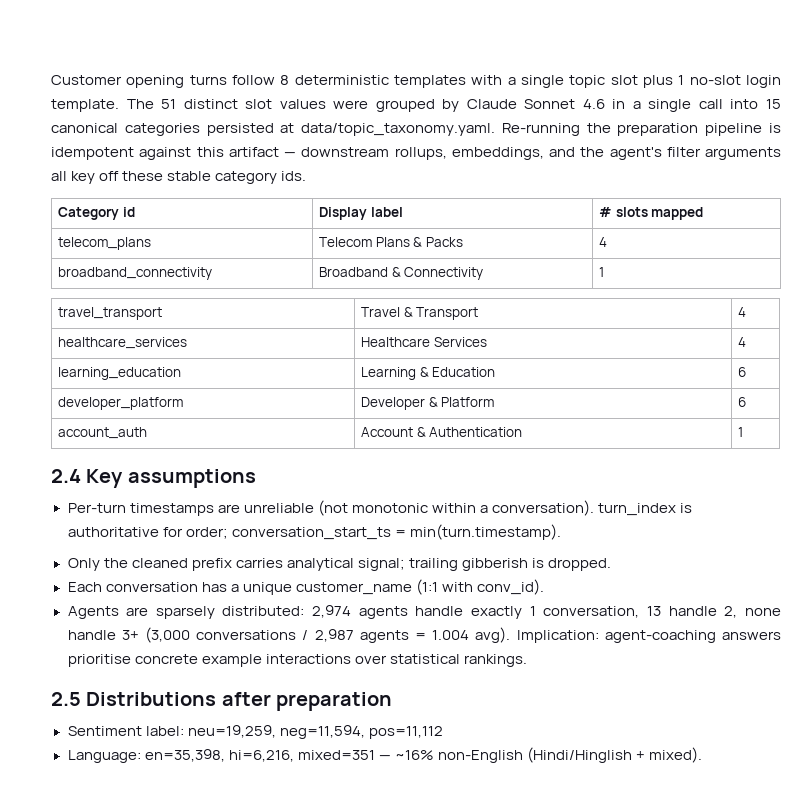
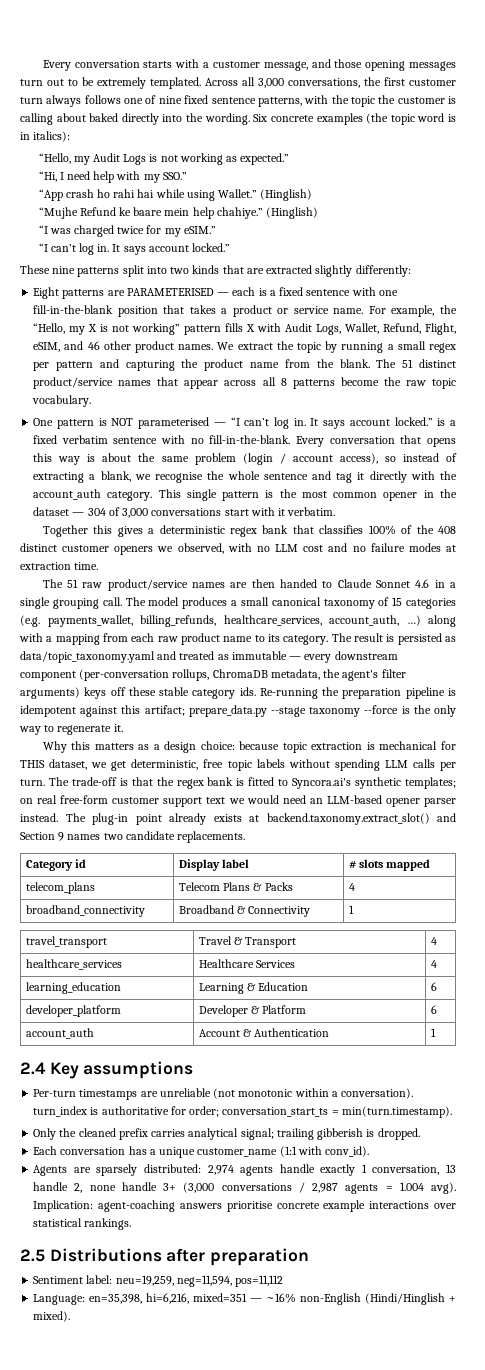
- Customer opening turns follow 8 deterministic templates with a single topic slot plus 1 no-slot login template. The 51 distinct slot values were grouped by Claude Sonnet 4.6 in a single call into 15 canonical categories persisted at data/topic_taxonomy.yaml. Re-running the preparation pipeline is idempotent against this artifact — downstream rollups, embeddings, and the agent's filter arguments all key off these stable category ids.
+ Every conversation starts with a customer message, and those opening messages turn out to be extremely templated. Across all 3,000 conversations, the first customer turn always follows one of nine fixed sentence patterns, with the topic the customer is calling about baked directly into the wording. Six concrete examples (the topic word is in italics):
+ “Hello, my Audit Logs is not working as expected.”
+ “Hi, I need help with my SSO.”
+ “App crash ho rahi hai while using Wallet.” (Hinglish)
+ “Mujhe Refund ke baare mein help chahiye.” (Hinglish)
+ “I was charged twice for my eSIM.”
+ “I can’t log in. It says account locked.”
+ These nine patterns split into two kinds that are extracted slightly differently:
+ Eight patterns are PARAMETERISED — each is a fixed sentence with one fill-in-the-blank position that takes a product or service name. For example, the “Hello, my X is not working” pattern fills X with Audit Logs, Wallet, Refund, Flight, eSIM, and 46 other product names. We extract the topic by running a small regex per pattern and capturing the product name from the blank. The 51 distinct product/service names that appear across all 8 patterns become the raw topic vocabulary.
+ One pattern is NOT parameterised — “I can’t log in. It says account locked.” is a fixed verbatim sentence with no fill-in-the-blank. Every conversation that opens this way is about the same problem (login / account access), so instead of extracting a blank, we recognise the whole sentence and tag it directly with the account_auth category. This single pattern is the most common opener in the dataset — 304 of 3,000 conversations start with it verbatim.
+ Together this gives a deterministic regex bank that classifies 100% of the 408 distinct customer openers we observed, with no LLM cost and no failure modes at extraction time.
+ The 51 raw product/service names are then handed to Claude Sonnet 4.6 in a single grouping call. The model produces a small canonical taxonomy of 15 categories (e.g. payments_wallet, billing_refunds, healthcare_services, account_auth, …) along with a mapping from each raw product name to its category. The result is persisted as data/topic_taxonomy.yaml and treated as immutable — every downstream component (per-conversation rollups, ChromaDB metadata, the agent's filter arguments) keys off these stable category ids. Re-running the preparation pipeline is idempotent against this artifact; prepare_data.py --stage taxonomy --force is the only way to regenerate it.
+ Why this matters as a design choice: because topic extraction is mechanical for THIS dataset, we get deterministic, free topic labels without spending LLM calls per turn. The trade-off is that the regex bank is fitted to Syncora.ai's synthetic templates; on real free-form customer support text we would need an LLM-based opener parser instead. The plug-in point already exists at backend.taxonomy.extract_slot() and Section 9 names two candidate replacements.

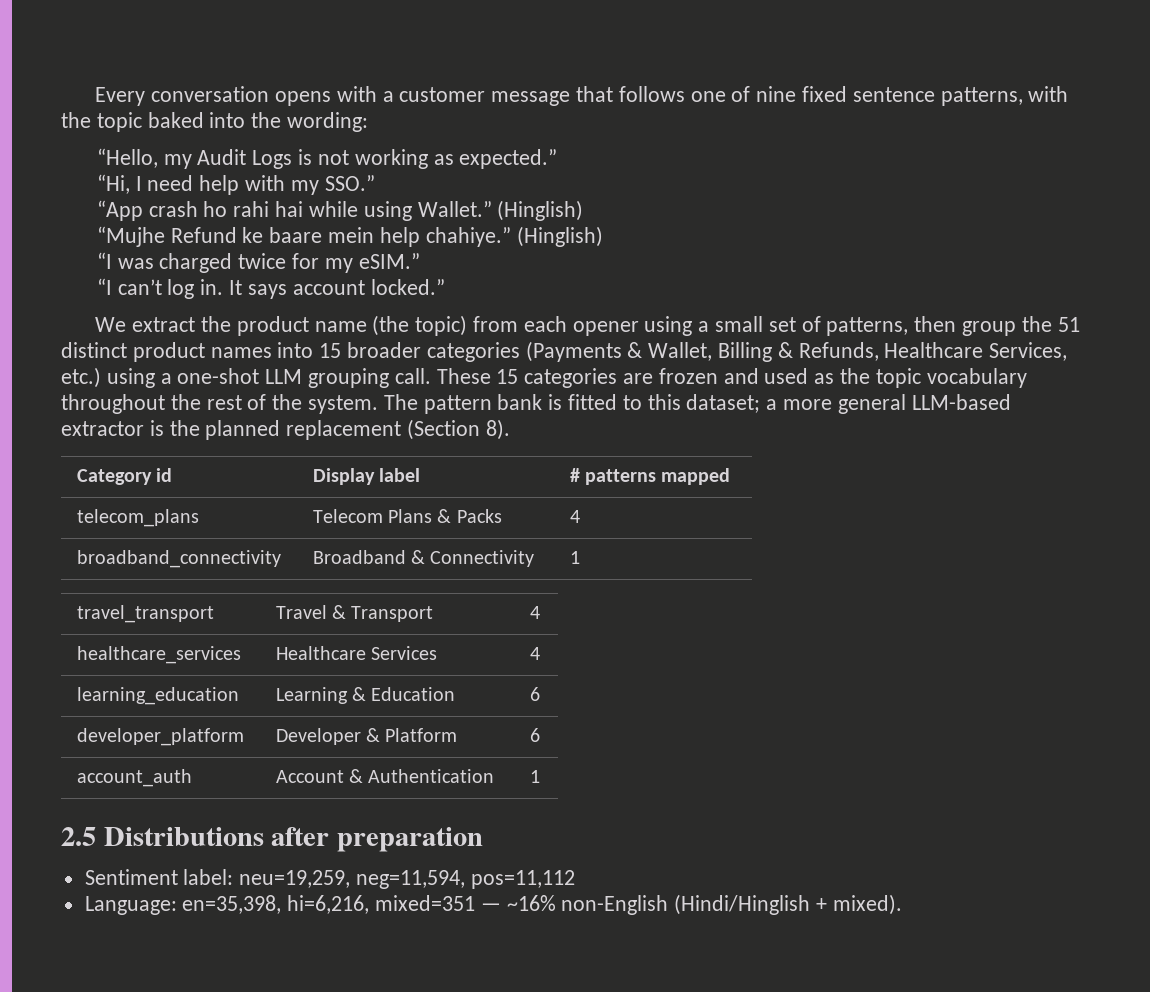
- Every conversation starts with a customer message, and those opening messages turn out to be extremely templated. Across all 3,000 conversations, the first customer turn always follows one of nine fixed sentence patterns, with the topic the customer is calling about baked directly into the wording. Six concrete examples (the topic word is in italics):
+ Every conversation opens with a customer message that follows one of nine fixed sentence patterns, with the topic baked into the wording:
- These nine patterns split into two kinds that are extracted slightly differently:
- Eight patterns are PARAMETERISED — each is a fixed sentence with one fill-in-the-blank position that takes a product or service name. For example, the “Hello, my X is not working” pattern fills X with Audit Logs, Wallet, Refund, Flight, eSIM, and 46 other product names. We extract the topic by running a small regex per pattern and capturing the product name from the blank. The 51 distinct product/service names that appear across all 8 patterns become the raw topic vocabulary.
- One pattern is NOT parameterised — “I can’t log in. It says account locked.” is a fixed verbatim sentence with no fill-in-the-blank. Every conversation that opens this way is about the same problem (login / account access), so instead of extracting a blank, we recognise the whole sentence and tag it directly with the account_auth category. This single pattern is the most common opener in the dataset — 304 of 3,000 conversations start with it verbatim.
- Together this gives a deterministic regex bank that classifies 100% of the 408 distinct customer openers we observed, with no LLM cost and no failure modes at extraction time.
- The 51 raw product/service names are then handed to Claude Sonnet 4.6 in a single grouping call. The model produces a small canonical taxonomy of 15 categories (e.g. payments_wallet, billing_refunds, healthcare_services, account_auth, …) along with a mapping from each raw product name to its category. The result is persisted as data/topic_taxonomy.yaml and treated as immutable — every downstream component (per-conversation rollups, ChromaDB metadata, the agent's filter arguments) keys off these stable category ids. Re-running the preparation pipeline is idempotent against this artifact; prepare_data.py --stage taxonomy --force is the only way to regenerate it.
- Why this matters as a design choice: because topic extraction is mechanical for THIS dataset, we get deterministic, free topic labels without spending LLM calls per turn. The trade-off is that the regex bank is fitted to Syncora.ai's synthetic templates; on real free-form customer support text we would need an LLM-based opener parser instead. The plug-in point already exists at backend.taxonomy.extract_slot() and Section 9 names two candidate replacements.
+ We extract the product name (the topic) from each opener using a small set of patterns, then group the 51 distinct product names into 15 broader categories (Payments & Wallet, Billing & Refunds, Healthcare Services, etc.) using a one-shot LLM grouping call. These 15 categories are frozen and used as the topic vocabulary throughout the rest of the system. The pattern bank is fitted to this dataset; a more general LLM-based extractor is the planned replacement (Section 8).
- Category id | Display label | # slots mapped
+ Category id | Display label | # patterns mapped
- 2.4 Key assumptions
- Per-turn timestamps are unreliable (not monotonic within a conversation). turn_index is authoritative for order; conversation_start_ts = min(turn.timestamp).
- Only the cleaned prefix carries analytical signal; trailing gibberish is dropped.
- Each conversation has a unique customer_name (1:1 with conv_id).
- Agents are sparsely distributed: 2,974 agents handle exactly 1 conversation, 13 handle 2, none handle 3+ (3,000 conversations / 2,987 agents = 1.004 avg). Implication: agent-coaching answers prioritise concrete example interactions over statistical rankings.

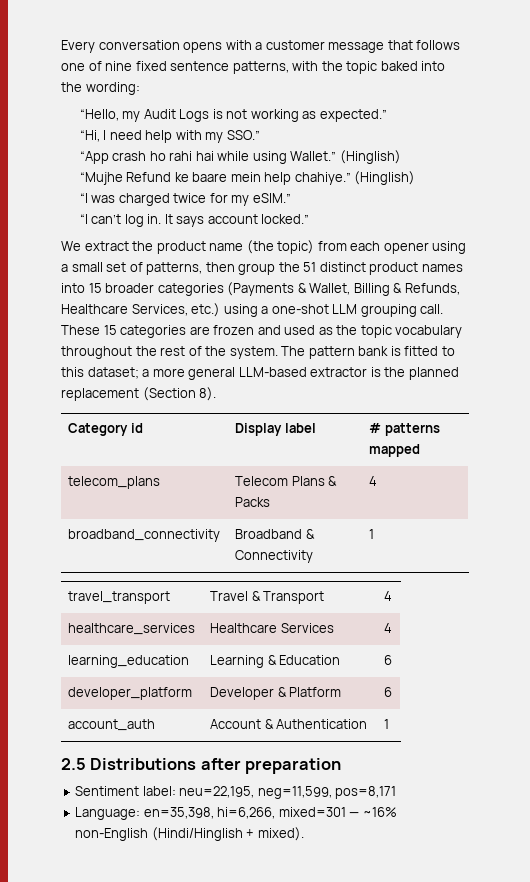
- Sentiment label: neu=19,259, neg=11,594, pos=11,112
+ Sentiment label: neu=22,195, neg=11,599, pos=8,171
- Language: en=35,398, hi=6,216, mixed=351 — ~16% non-English (Hindi/Hinglish + mixed).
+ Language: en=35,398, hi=6,266, mixed=301 — ~16% non-English (Hindi/Hinglish + mixed).

